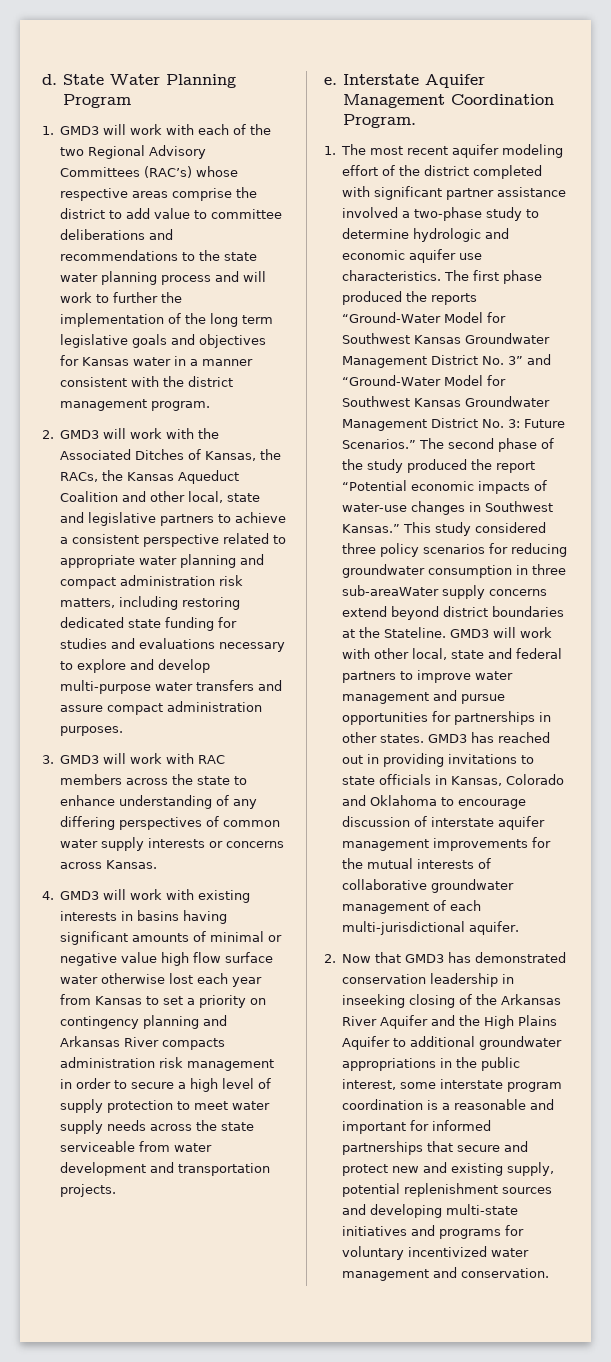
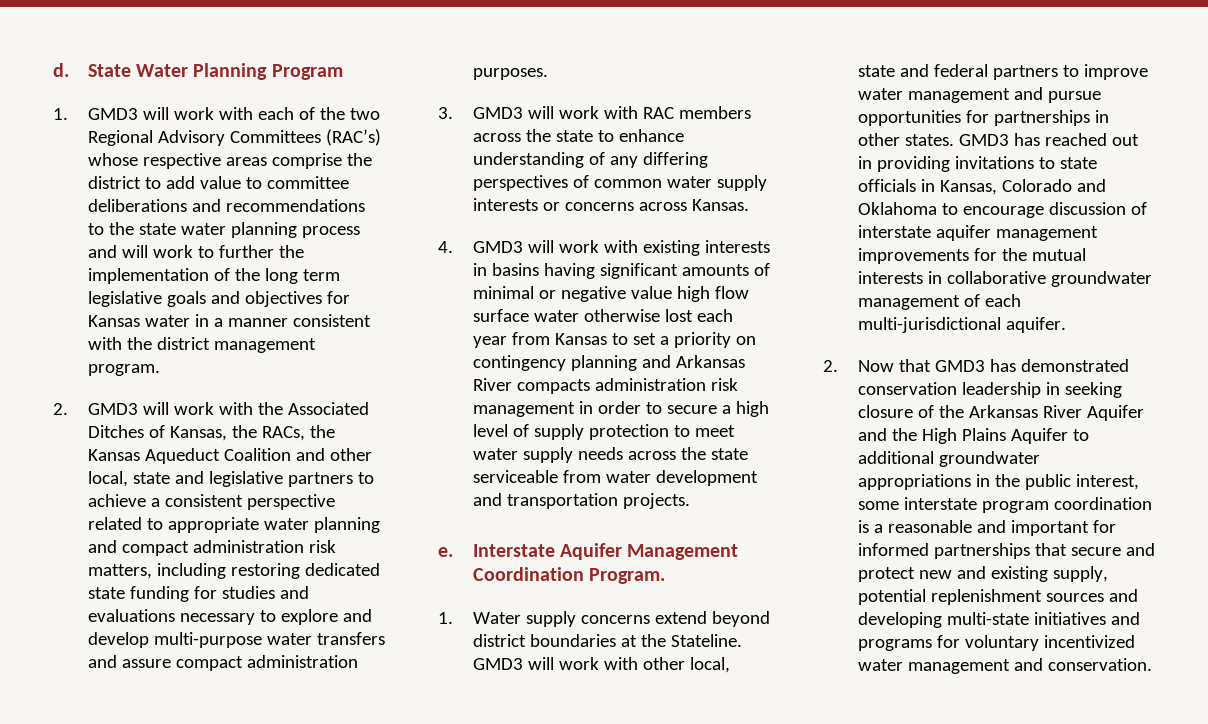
- 1. The most recent aquifer modeling effort of the district completed with significant partner assistance involved a two-phase study to determine hydrologic and economic aquifer use characteristics. The first phase produced the reports “Ground-Water Model for Southwest Kansas Groundwater Management District No. 3” and “Ground-Water Model for Southwest Kansas Groundwater Management District No. 3: Future Scenarios.” The second phase of the study produced the report “Potential economic impacts of water-use changes in Southwest Kansas.” This study considered three policy scenarios for reducing groundwater consumption in three sub-areaWater supply concerns extend beyond district boundaries at the Stateline.
+ 1. Water supply concerns extend beyond district boundaries at the Stateline.
- GMD3 has reached out in providing invitations to state officials in Kansas, Colorado and Oklahoma to encourage discussion of interstate aquifer management improvements for the mutual interests of collaborative groundwater management of each multi-jurisdictional aquifer.
+ GMD3 has reached out in providing invitations to state officials in Kansas, Colorado and Oklahoma to encourage discussion of interstate aquifer management improvements for the mutual interests in collaborative groundwater management of each multi-jurisdictional aquifer.
- 2. Now that GMD3 has demonstrated conservation leadership in inseeking closing of the Arkansas River Aquifer and the High Plains Aquifer to additional groundwater appropriations in the public interest, some interstate program coordination is a reasonable and important for informed partnerships that secure and protect new and existing supply, potential replenishment sources and developing multi-state initiatives and programs for voluntary incentivized water management and conservation.
+ 2. Now that GMD3 has demonstrated conservation leadership in seeking closure of the Arkansas River Aquifer and the High Plains Aquifer to additional groundwater appropriations in the public interest, some interstate program coordination is a reasonable and important for informed partnerships that secure and protect new and existing supply, potential replenishment sources and developing multi-state initiatives and programs for voluntary incentivized water management and conservation.

